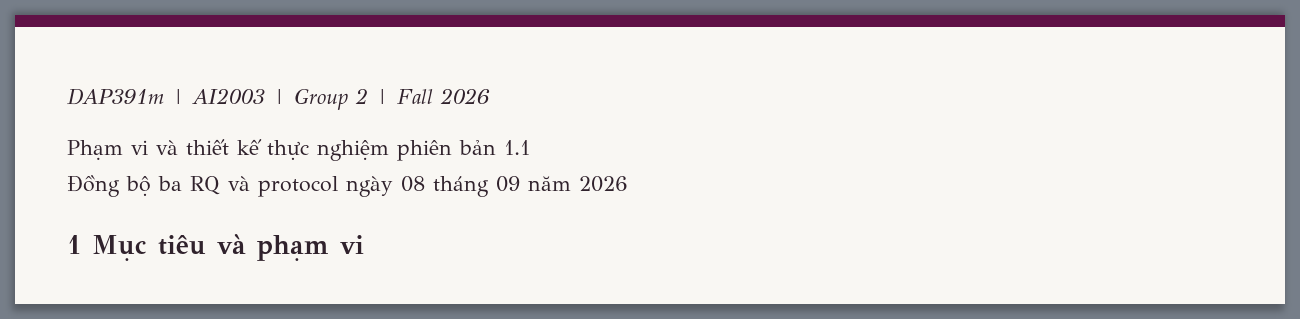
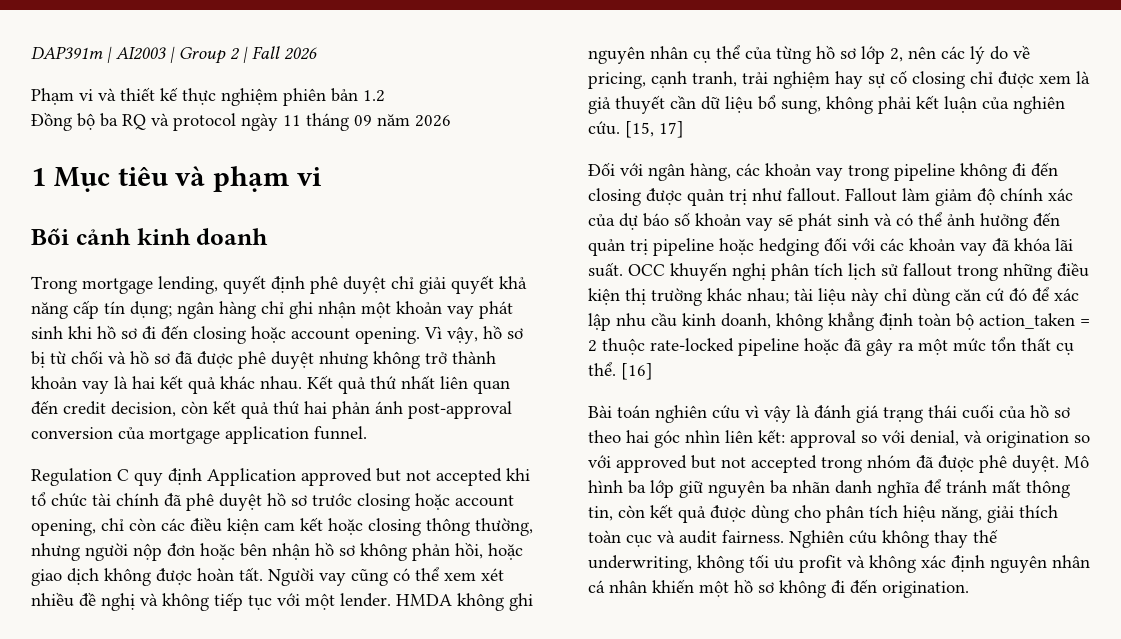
- Phạm vi và thiết kế thực nghiệm phiên bản 1.1
+ Phạm vi và thiết kế thực nghiệm phiên bản 1.2
- Đồng bộ ba RQ và protocol ngày 08 tháng 09 năm 2026
+ Đồng bộ ba RQ và protocol ngày 11 tháng 09 năm 2026
+ Bối cảnh kinh doanh
+ Trong mortgage lending, quyết định phê duyệt chỉ giải quyết khả năng cấp tín dụng; ngân hàng chỉ ghi nhận một khoản vay phát sinh khi hồ sơ đi đến closing hoặc account opening. Vì vậy, hồ sơ bị từ chối và hồ sơ đã được phê duyệt nhưng không trở thành khoản vay là hai kết quả khác nhau. Kết quả thứ nhất liên quan đến credit decision, còn kết quả thứ hai phản ánh post-approval conversion của mortgage application funnel.
+ Regulation C quy định Application approved but not accepted khi tổ chức tài chính đã phê duyệt hồ sơ trước closing hoặc account opening, chỉ còn các điều kiện cam kết hoặc closing thông thường, nhưng người nộp đơn hoặc bên nhận hồ sơ không phản hồi, hoặc giao dịch không được hoàn tất. Người vay cũng có thể xem xét nhiều đề nghị và không tiếp tục với một lender. HMDA không ghi nguyên nhân cụ thể của từng hồ sơ lớp 2, nên các lý do về pricing, cạnh tranh, trải nghiệm hay sự cố closing chỉ được xem là giả thuyết cần dữ liệu bổ sung, không phải kết luận của nghiên cứu. [15, 17]
+ Đối với ngân hàng, các khoản vay trong pipeline không đi đến closing được quản trị như fallout. Fallout làm giảm độ chính xác của dự báo số khoản vay sẽ phát sinh và có thể ảnh hưởng đến quản trị pipeline hoặc hedging đối với các khoản vay đã khóa lãi suất. OCC khuyến nghị phân tích lịch sử fallout trong những điều kiện thị trường khác nhau; tài liệu này chỉ dùng căn cứ đó để xác lập nhu cầu kinh doanh, không khẳng định toàn bộ action_taken = 2 thuộc rate-locked pipeline hoặc đã gây ra một mức tổn thất cụ thể. [16]
+ Bài toán nghiên cứu vì vậy là đánh giá trạng thái cuối của hồ sơ theo hai góc nhìn liên kết: approval so với denial, và origination so với approved but not accepted trong nhóm đã được phê duyệt. Mô hình ba lớp giữ nguyên ba nhãn danh nghĩa để tránh mất thông tin, còn kết quả được dùng cho phân tích hiệu năng, giải thích toàn cục và audit fairness. Nghiên cứu không thay thế underwriting, không tối ưu profit và không xác định nguyên nhân cá nhân khiến một hồ sơ không đi đến origination.

